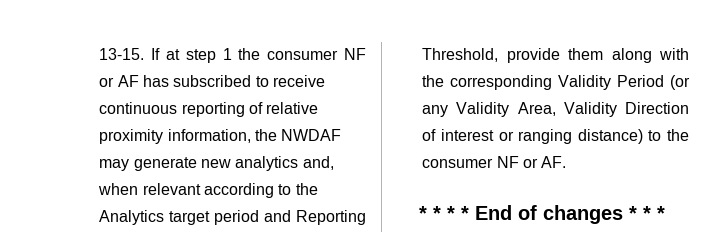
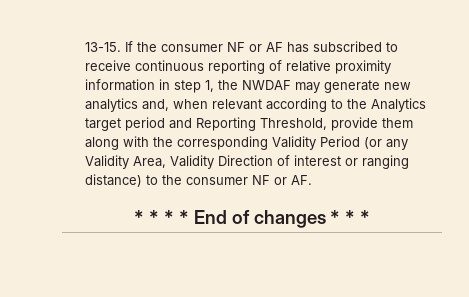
- If at step 1 the consumer NF or AF has subscribed to receive continuous reporting of relative proximity information, the NWDAF may generate new analytics and, when relevant according to the Analytics target period and Reporting Threshold, provide them along with the corresponding Validity Period (or any Validity Area, Validity Direction of interest or ranging distance) to the consumer NF or AF.
+ If the consumer NF or AF has subscribed to receive continuous reporting of relative proximity information in step 1, the NWDAF may generate new analytics and, when relevant according to the Analytics target period and Reporting Threshold, provide them along with the corresponding Validity Period (or any Validity Area, Validity Direction of interest or ranging distance) to the consumer NF or AF.

